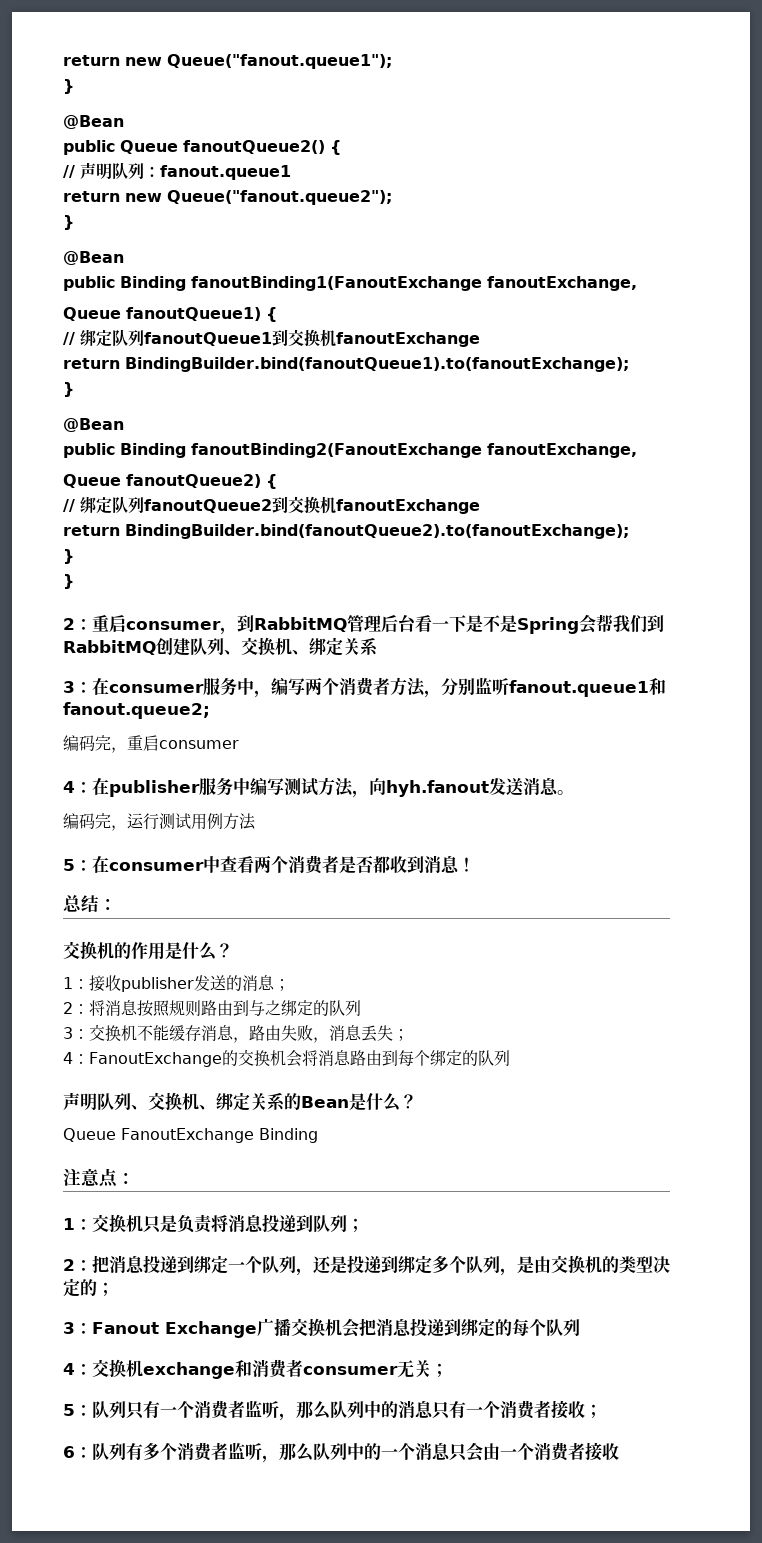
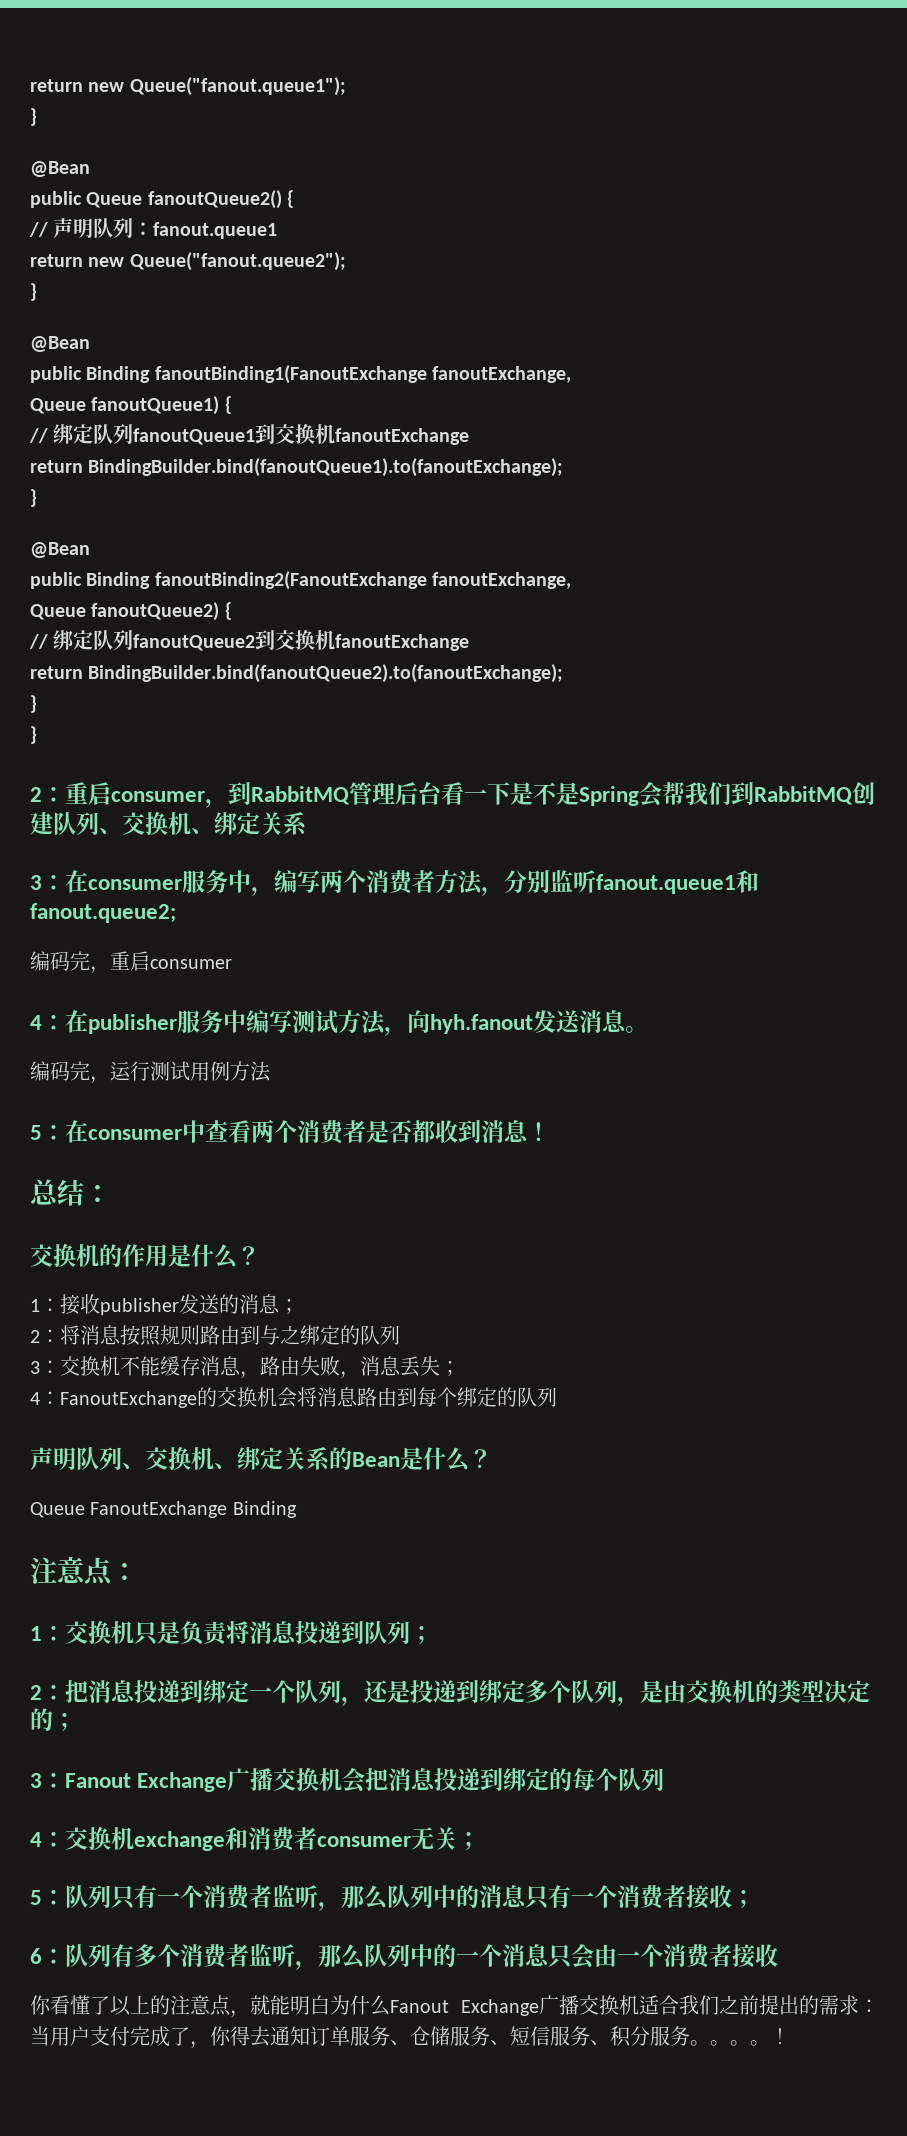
+ 你看懂了以上的注意点，就能明白为什么Fanout Exchange广播交换机适合我们之前提出的需求：当用户支付完成了，你得去通知订单服务、仓储服务、短信服务、积分服务。。。。！

